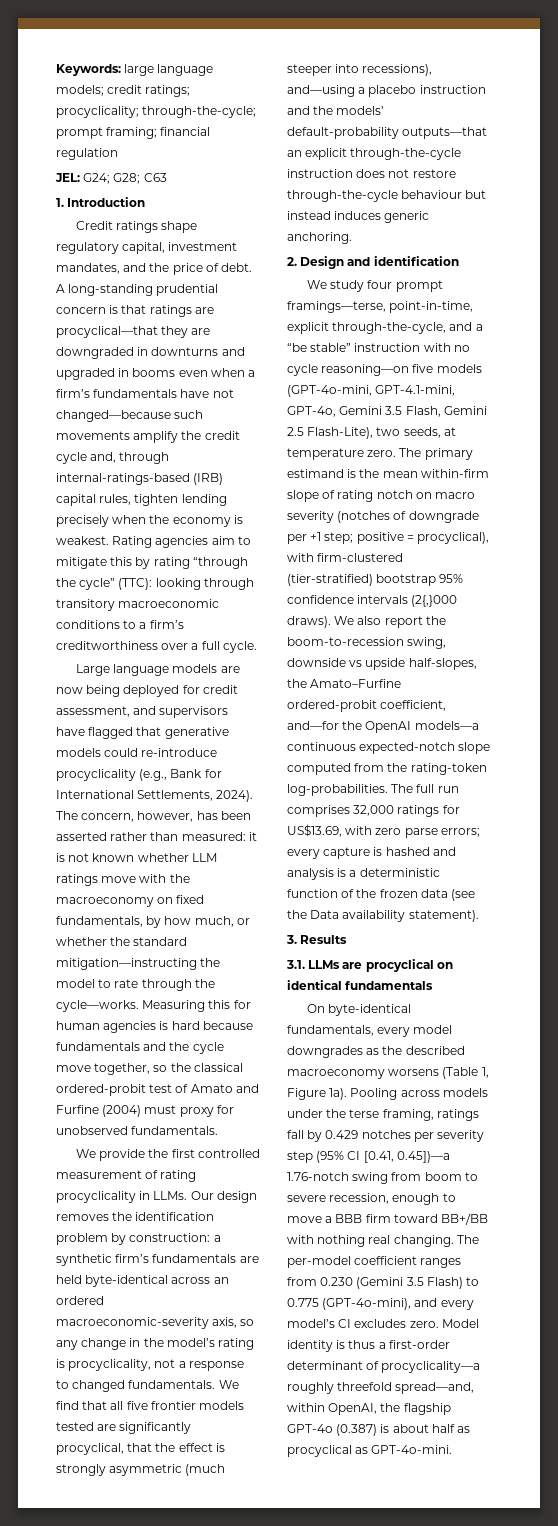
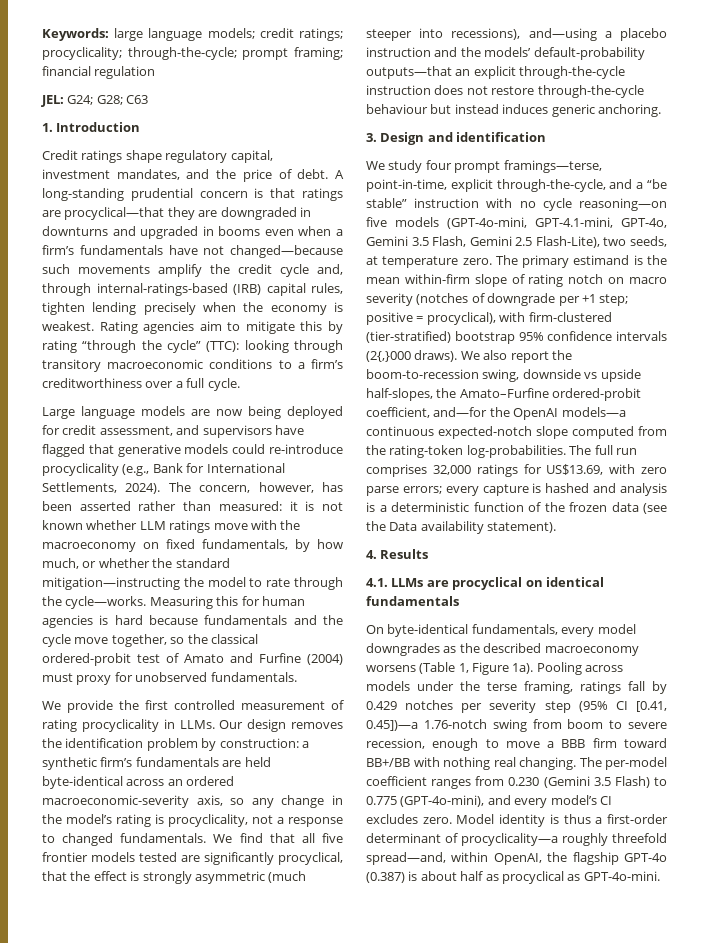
- 2. Design and identification
+ 3. Design and identification
- 3. Results
+ 4. Results
- 3.1. LLMs are procyclical on identical fundamentals
+ 4.1. LLMs are procyclical on identical fundamentals

